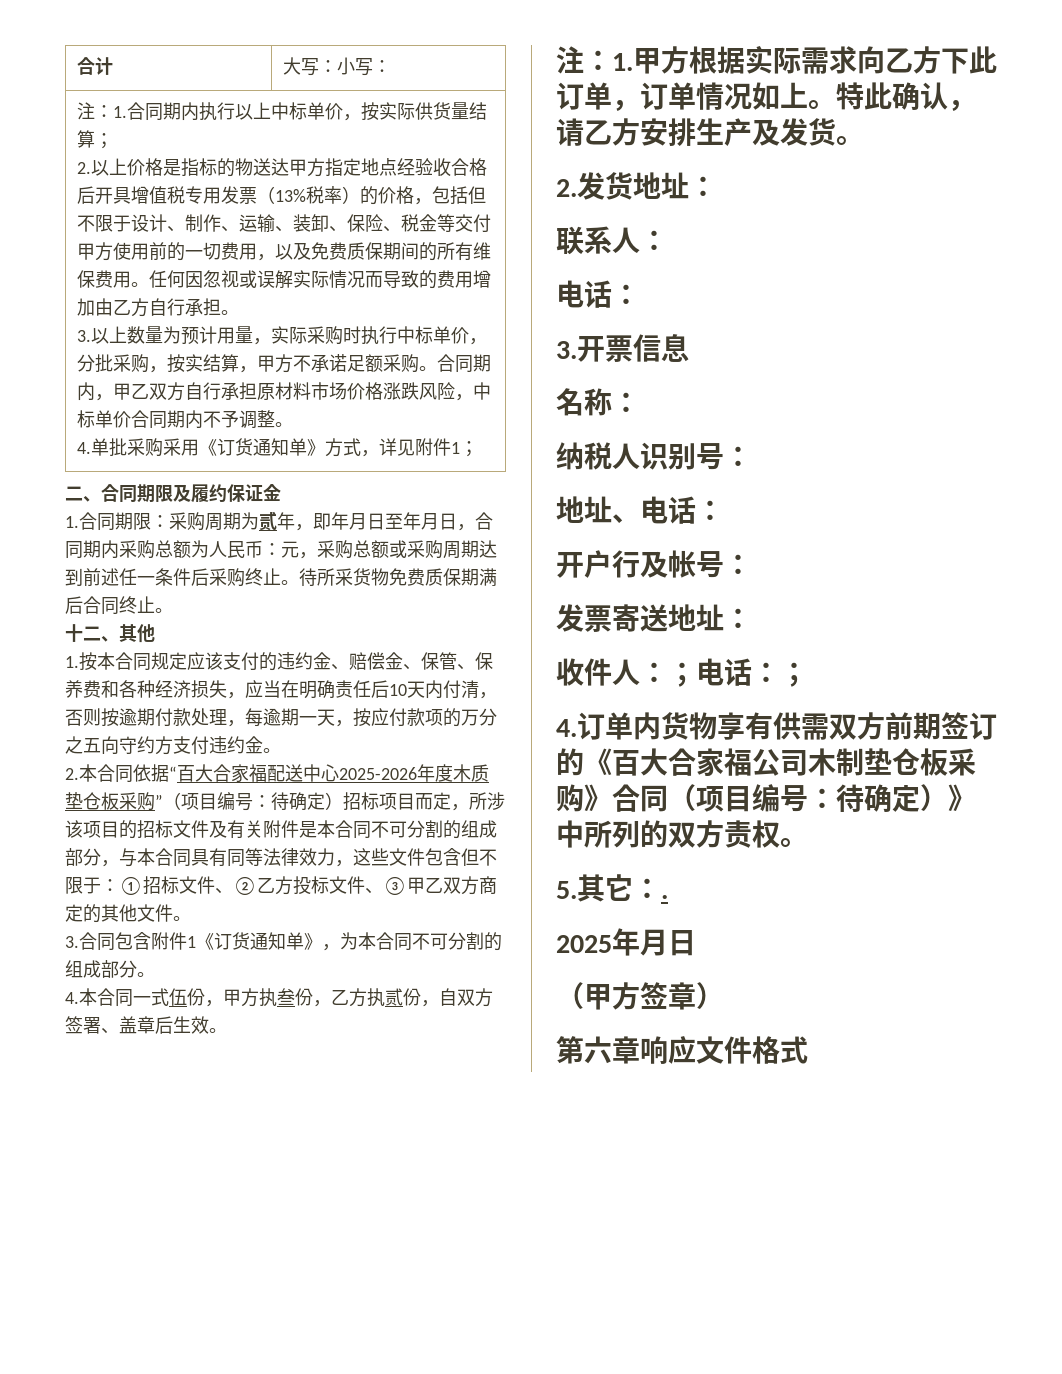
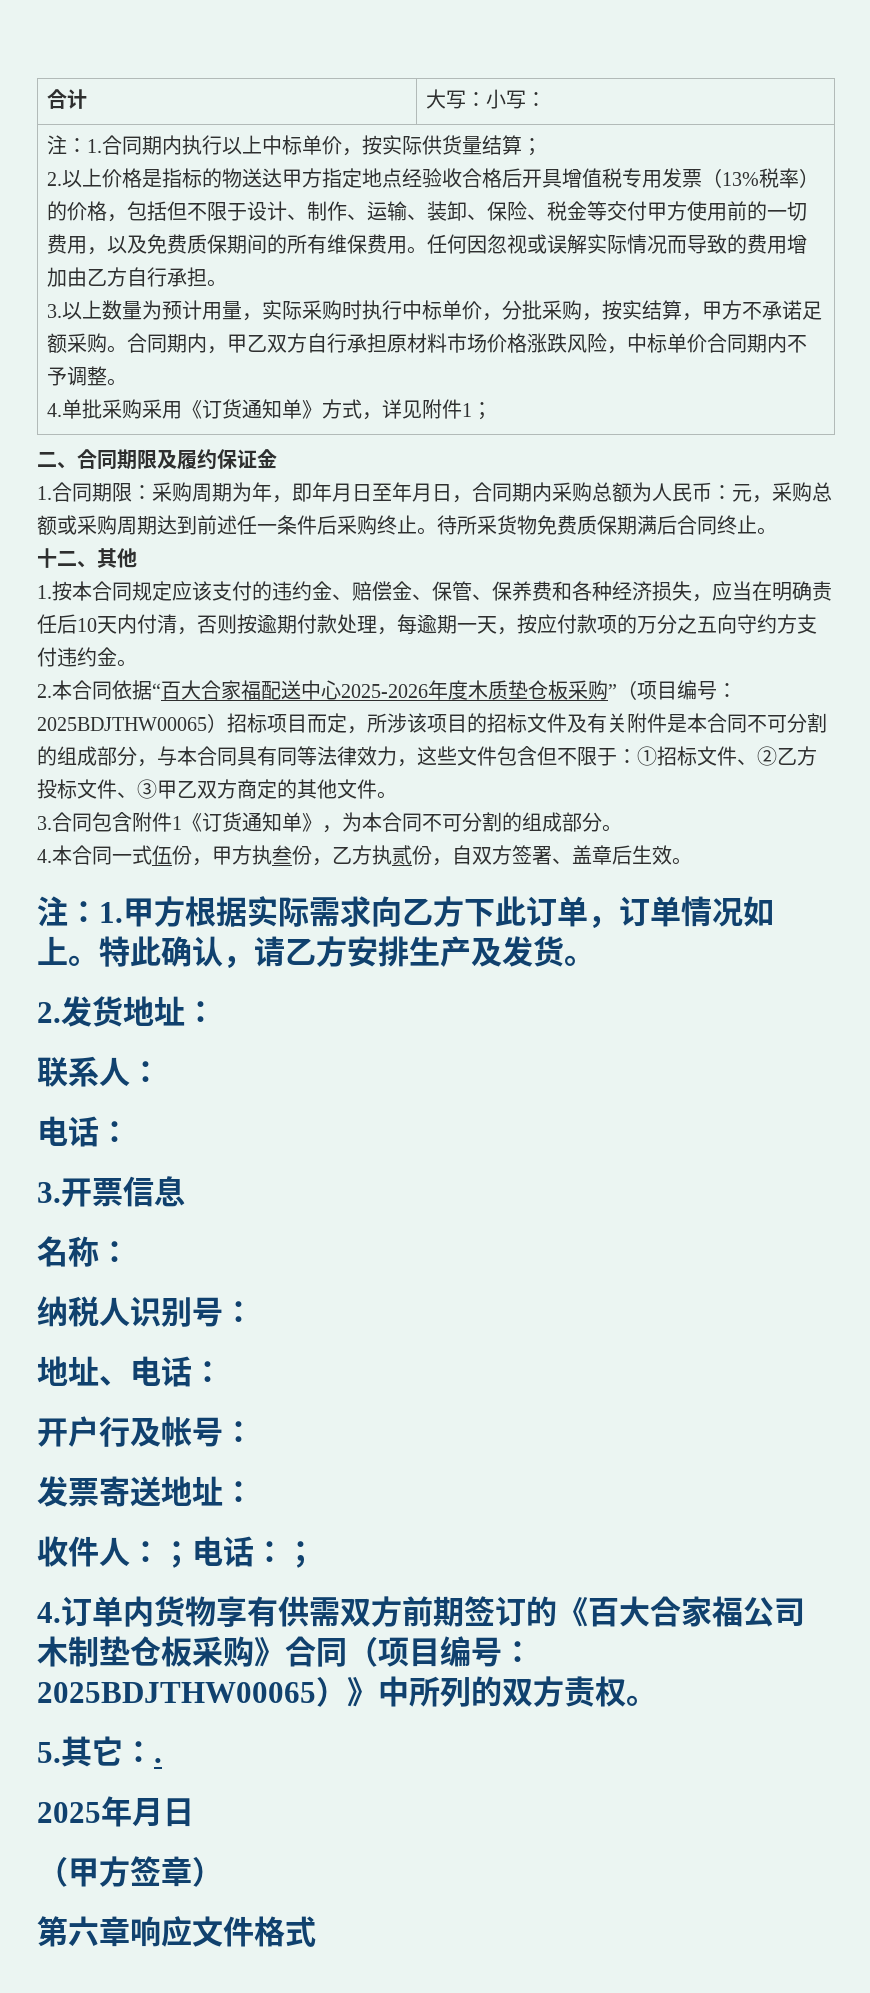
- 1.合同期限：采购周期为贰年，即年月日至年月日，合同期内采购总额为人民币：元，采购总额或采购周期达到前述任一条件后采购终止。
+ 1.合同期限：采购周期为年，即年月日至年月日，合同期内采购总额为人民币：元，采购总额或采购周期达到前述任一条件后采购终止。
- 待确定）招标项目而定，所涉该项目的招标文件及有关附件是本合同不可分割的组成部分，与本合同具有同等法律效力，这些文件包含但不限于：
+ 2025BDJTHW00065）招标项目而定，所涉该项目的招标文件及有关附件是本合同不可分割的组成部分，与本合同具有同等法律效力，这些文件包含但不限于：
- 4.订单内货物享有供需双方前期签订的《百大合家福公司木制垫仓板采购》合同（项目编号：待确定）》中所列的双方责权。
+ 4.订单内货物享有供需双方前期签订的《百大合家福公司木制垫仓板采购》合同（项目编号：2025BDJTHW00065）》中所列的双方责权。

